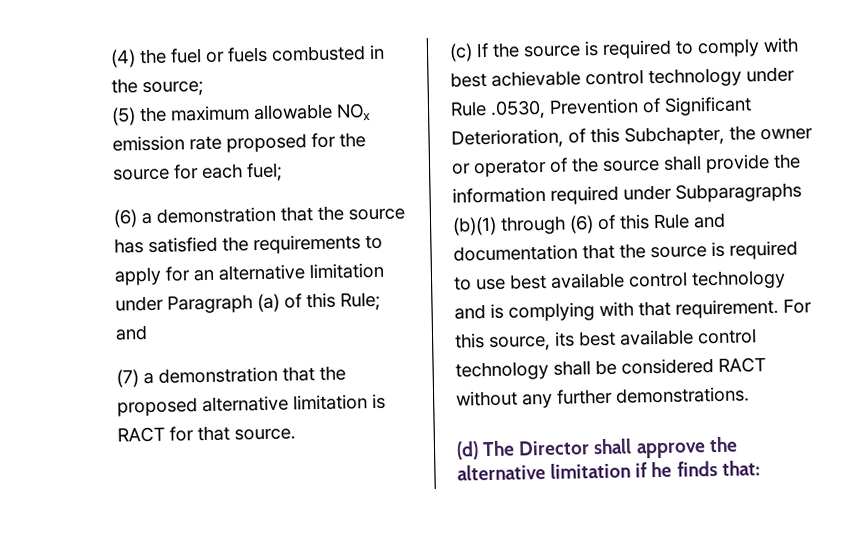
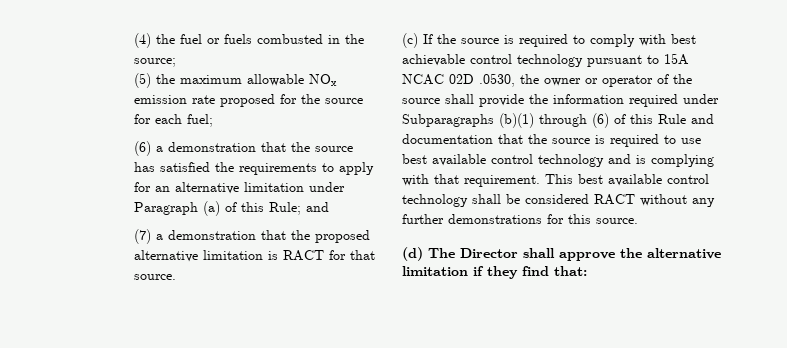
- (c) If the source is required to comply with best achievable control technology under Rule .0530, Prevention of Significant Deterioration, of this Subchapter, the owner or operator of the source shall provide the information required under Subparagraphs (b)(1) through (6) of this Rule and documentation that the source is required to use best available control technology and is complying with that requirement.
+ (c) If the source is required to comply with best achievable control technology pursuant to 15A NCAC 02D .0530, the owner or operator of the source shall provide the information required under Subparagraphs (b)(1) through (6) of this Rule and documentation that the source is required to use best available control technology and is complying with that requirement.
- For this source, its best available control technology shall be considered RACT without any further demonstrations.
+ This best available control technology shall be considered RACT without any further demonstrations for this source.
- (d) The Director shall approve the alternative limitation if he finds that:
+ (d) The Director shall approve the alternative limitation if they find that:

